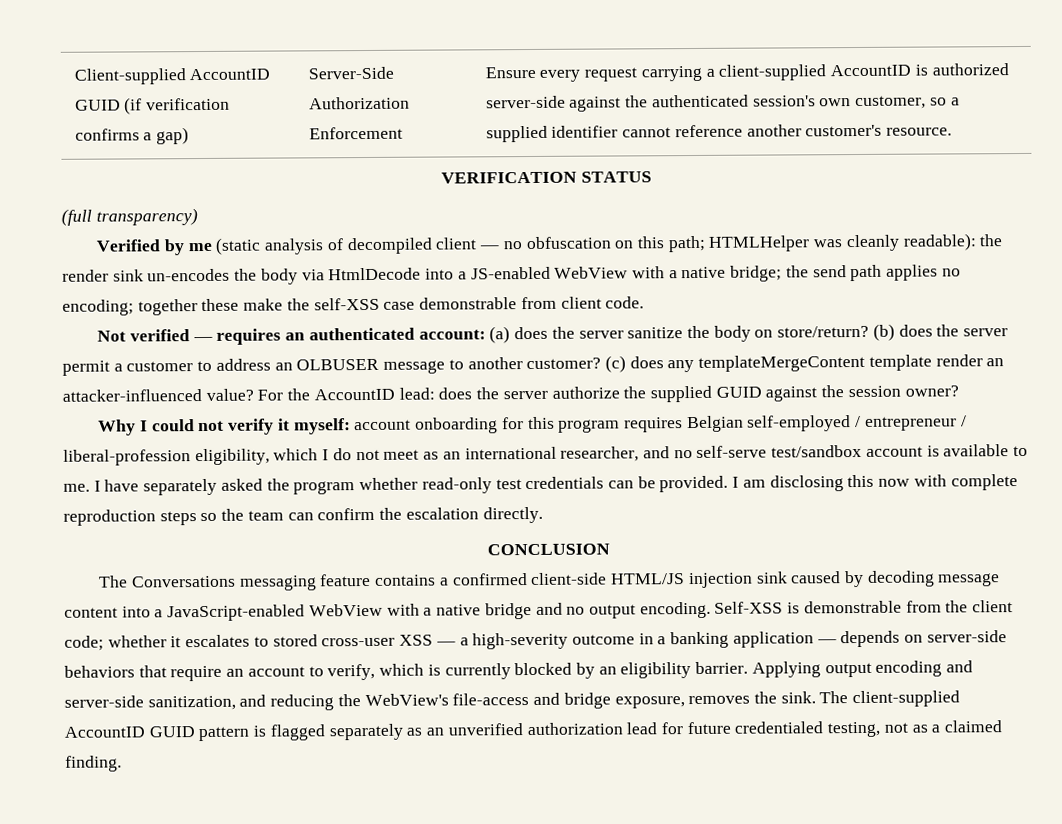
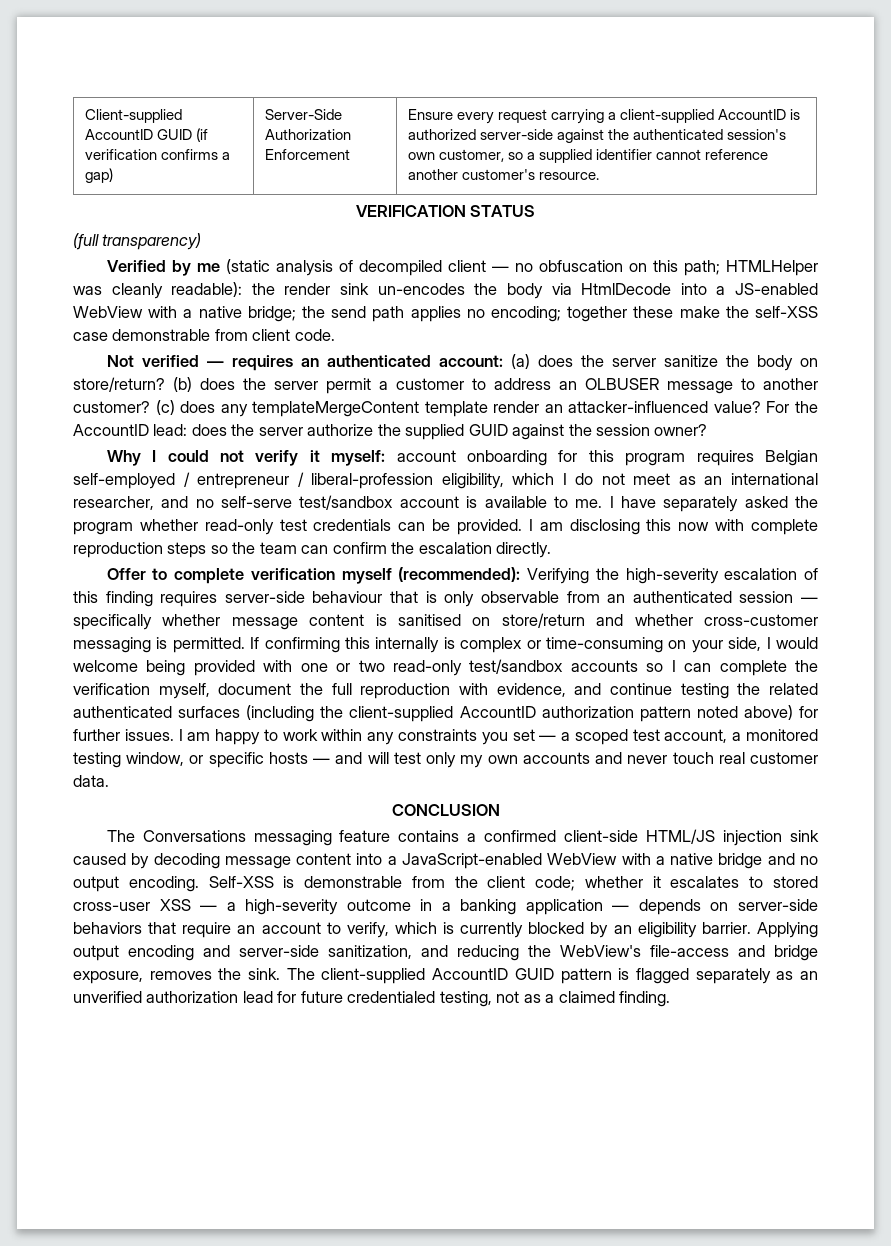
+ Offer to complete verification myself (recommended): Verifying the high-severity escalation of this finding requires server-side behaviour that is only observable from an authenticated session — specifically whether message content is sanitised on store/return and whether cross-customer messaging is permitted. If confirming this internally is complex or time-consuming on your side, I would welcome being provided with one or two read-only test/sandbox accounts so I can complete the verification myself, document the full reproduction with evidence, and continue testing the related authenticated surfaces (including the client-supplied AccountID authorization pattern noted above) for further issues. I am happy to work within any constraints you set — a scoped test account, a monitored testing window, or specific hosts — and will test only my own accounts and never touch real customer data.

